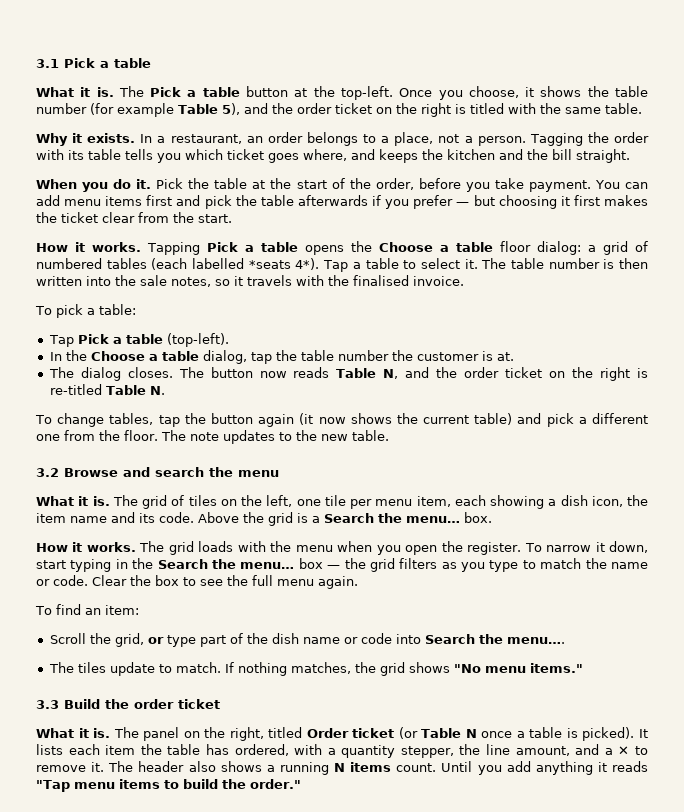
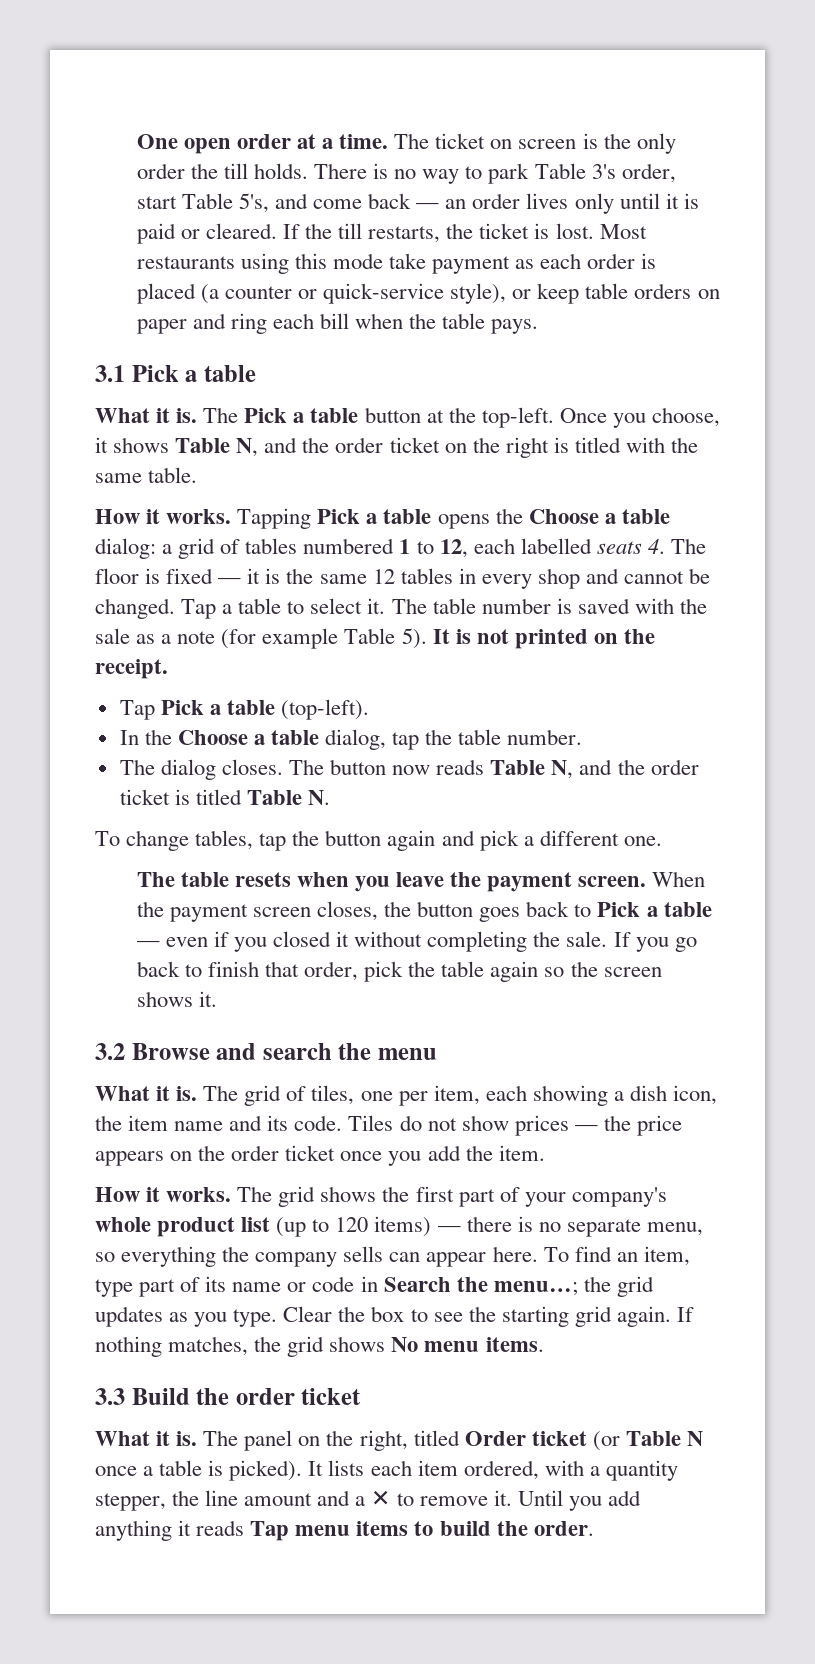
+ One open order at a time. The ticket on screen is the only order the till holds. There is no way to park Table 3's order, start Table 5's, and come back — an order lives only until it is paid or cleared. If the till restarts, the ticket is lost. Most restaurants using this mode take payment as each order is placed (a counter or quick-service style), or keep table orders on paper and ring each bill when the table pays.
- Once you choose, it shows the table number (for example Table 5), and the order ticket on the right is titled with the same table.
+ Once you choose, it shows Table N, and the order ticket on the right is titled with the same table.
- Why it exists. In a restaurant, an order belongs to a place, not a person. Tagging the order with its table tells you which ticket goes where, and keeps the kitchen and the bill straight.
- When you do it. Pick the table at the start of the order, before you take payment. You can add menu items first and pick the table afterwards if you prefer — but choosing it first makes the ticket clear from the start.
- Tapping Pick a table opens the Choose a table floor dialog: a grid of numbered tables (each labelled *seats 4*).
+ Tapping Pick a table opens the Choose a table dialog: a grid of tables numbered 1 to 12, each labelled seats 4. The floor is fixed — it is the same 12 tables in every shop and cannot be changed.
- The table number is then written into the sale notes, so it travels with the finalised invoice.
- To pick a table:
+ The table number is saved with the sale as a note (for example Table 5). It is not printed on the receipt.
- In the Choose a table dialog, tap the table number the customer is at.
+ In the Choose a table dialog, tap the table number.
- The button now reads Table N, and the order ticket on the right is re-titled Table N.
+ The button now reads Table N, and the order ticket is titled Table N.
- To change tables, tap the button again (it now shows the current table) and pick a different one from the floor. The note updates to the new table.
+ To change tables, tap the button again and pick a different one.
+ The table resets when you leave the payment screen. When the payment screen closes, the button goes back to Pick a table — even if you closed it without completing the sale. If you go back to finish that order, pick the table again so the screen shows it.
- The grid of tiles on the left, one tile per menu item, each showing a dish icon, the item name and its code.
+ The grid of tiles, one per item, each showing a dish icon, the item name and its code.
- Above the grid is a Search the menu… box.
+ Tiles do not show prices — the price appears on the order ticket once you add the item.
- The grid loads with the menu when you open the register. To narrow it down, start typing in the Search the menu… box — the grid filters as you type to match the name or code.
+ The grid shows the first part of your company's whole product list (up to 120 items) — there is no separate menu, so everything the company sells can appear here. To find an item, type part of its name or code in Search the menu…; the grid updates as you type.
- Clear the box to see the full menu again.
- To find an item:
- Scroll the grid, or type part of the dish name or code into Search the menu….
- The tiles update to match.
+ Clear the box to see the starting grid again.
- If nothing matches, the grid shows "No menu items."
+ If nothing matches, the grid shows No menu items.
- It lists each item the table has ordered, with a quantity stepper, the line amount, and a ✕ to remove it.
+ It lists each item ordered, with a quantity stepper, the line amount and a ✕ to remove it.
- The header also shows a running N items count.
- Until you add anything it reads "Tap menu items to build the order."
+ Until you add anything it reads Tap menu items to build the order.

